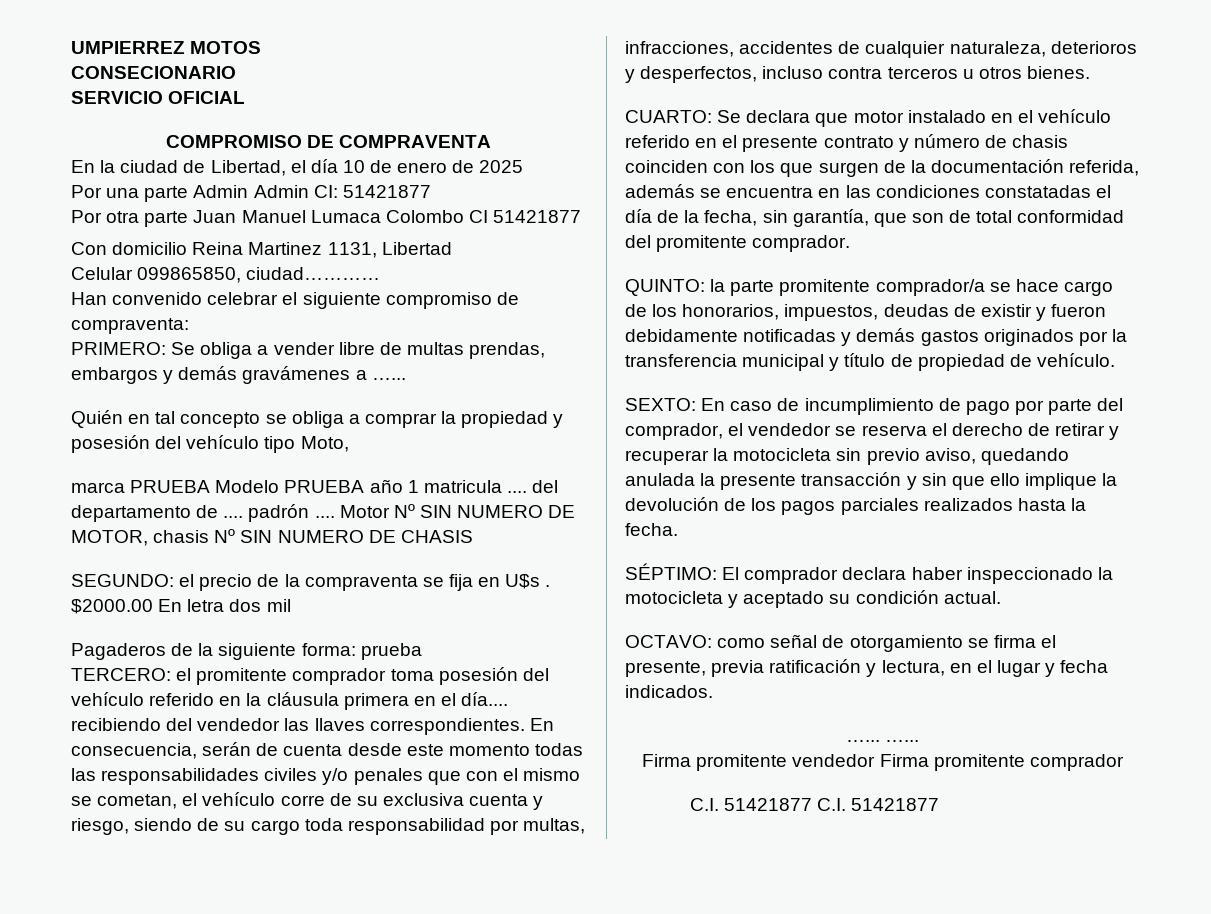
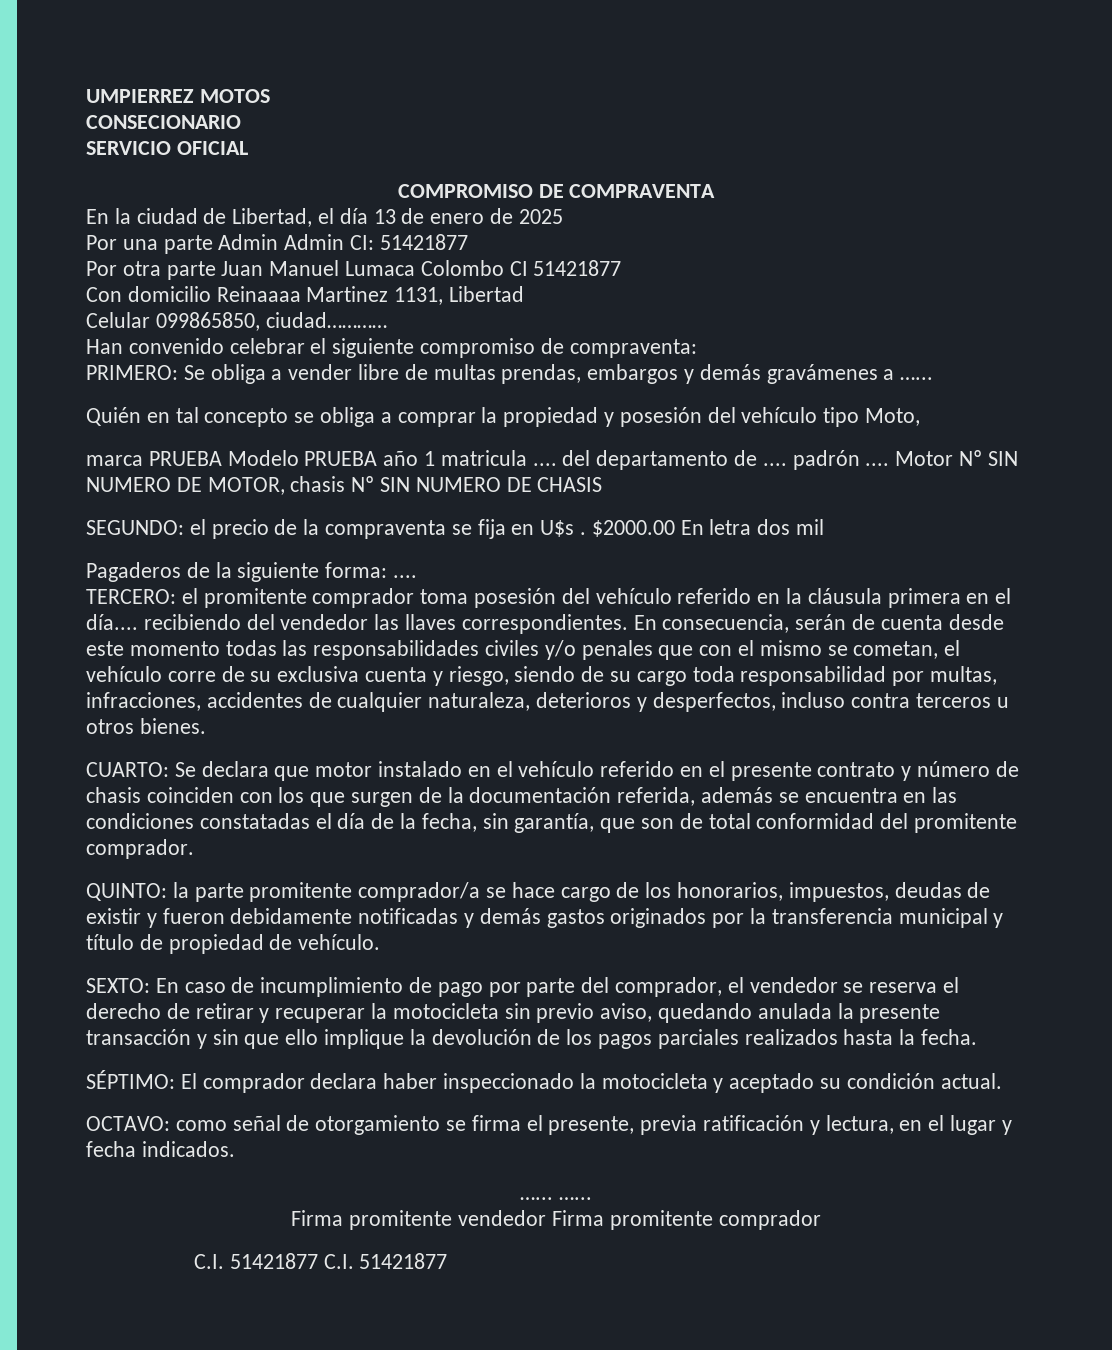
- En la ciudad de Libertad, el día 10 de enero de 2025
+ En la ciudad de Libertad, el día 13 de enero de 2025
- Con domicilio Reina Martinez 1131, Libertad
+ Con domicilio Reinaaaa Martinez 1131, Libertad
- Pagaderos de la siguiente forma: prueba
+ Pagaderos de la siguiente forma: ....

